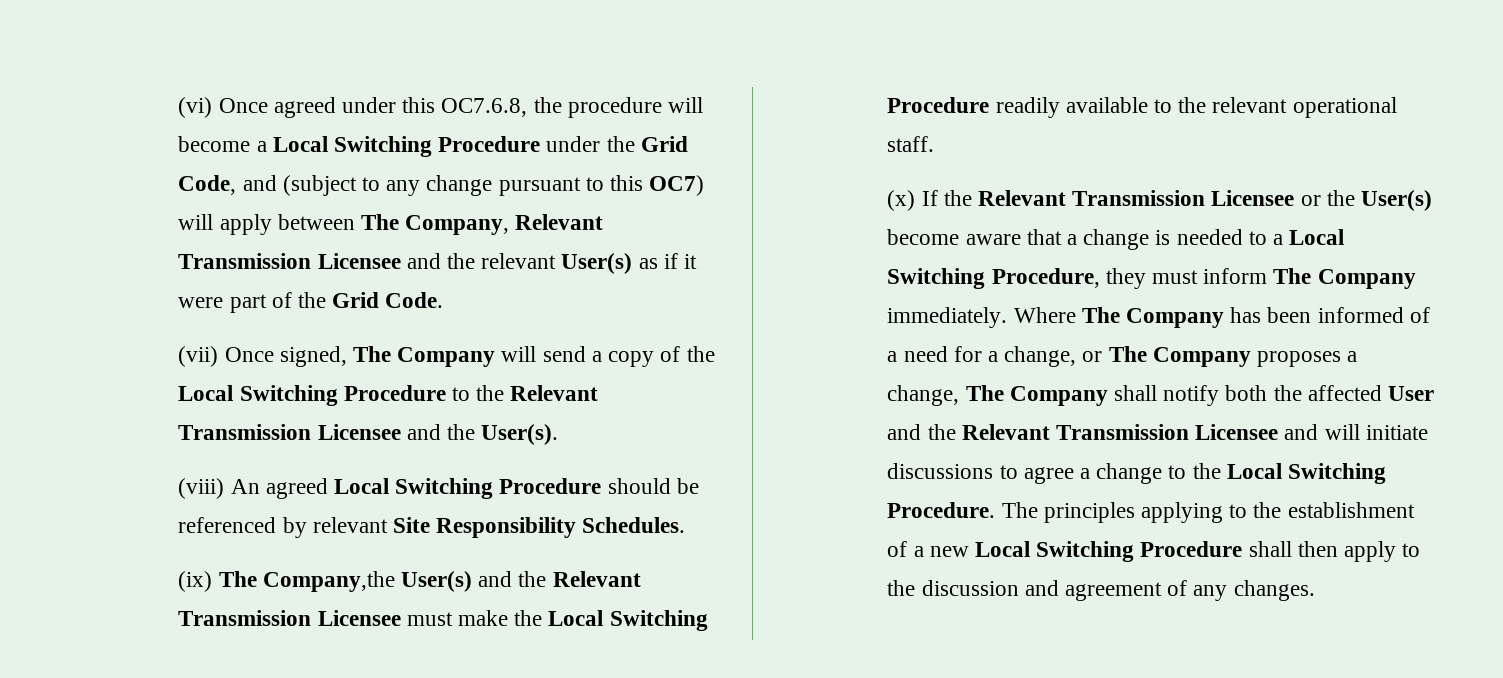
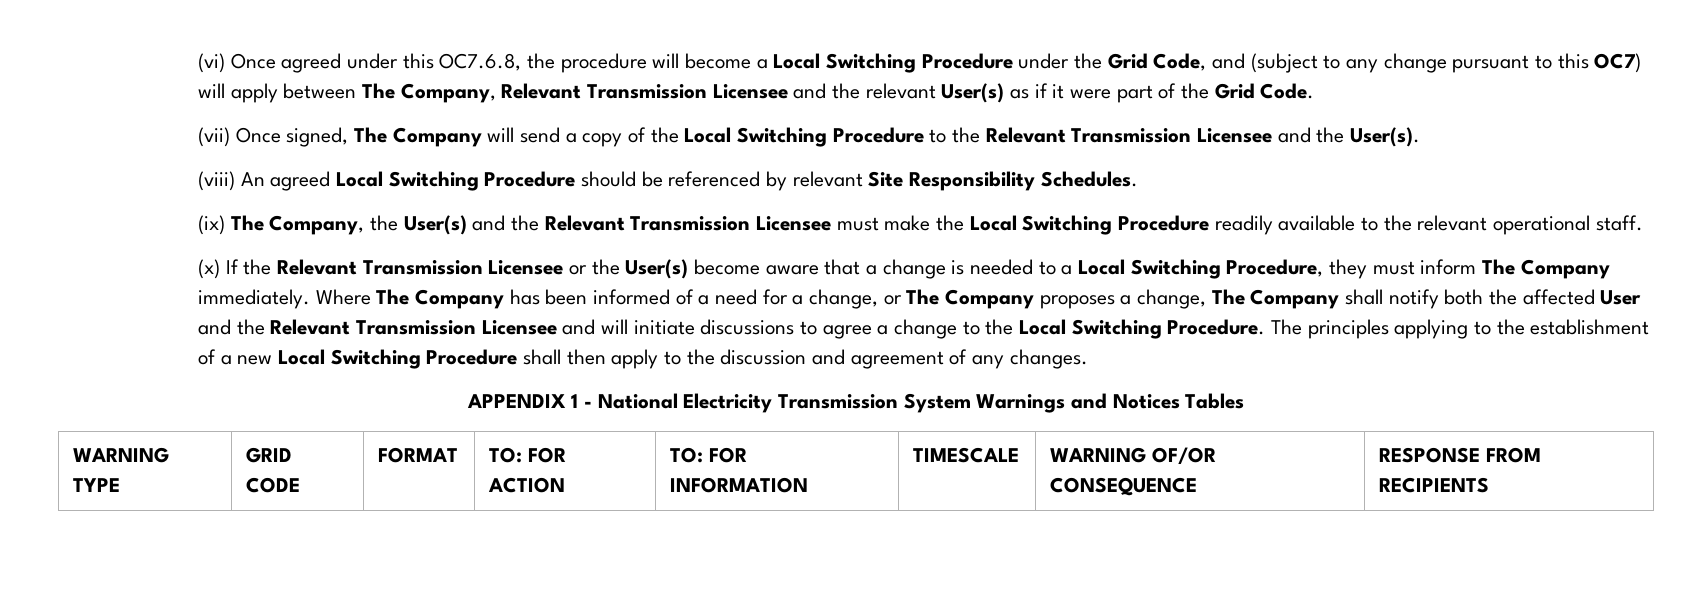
- (ix) The Company,the User(s) and the Relevant Transmission Licensee must make the Local Switching Procedure readily available to the relevant operational staff.
+ (ix) The Company, the User(s) and the Relevant Transmission Licensee must make the Local Switching Procedure readily available to the relevant operational staff.
+ APPENDIX 1 - National Electricity Transmission System Warnings and Notices Tables
+ WARNING TYPE | GRID CODE | FORMAT | TO: FOR ACTION | TO: FOR INFORMATION | TIMESCALE | WARNING OF/OR CONSEQUENCE | RESPONSE FROM RECIPIENTS

